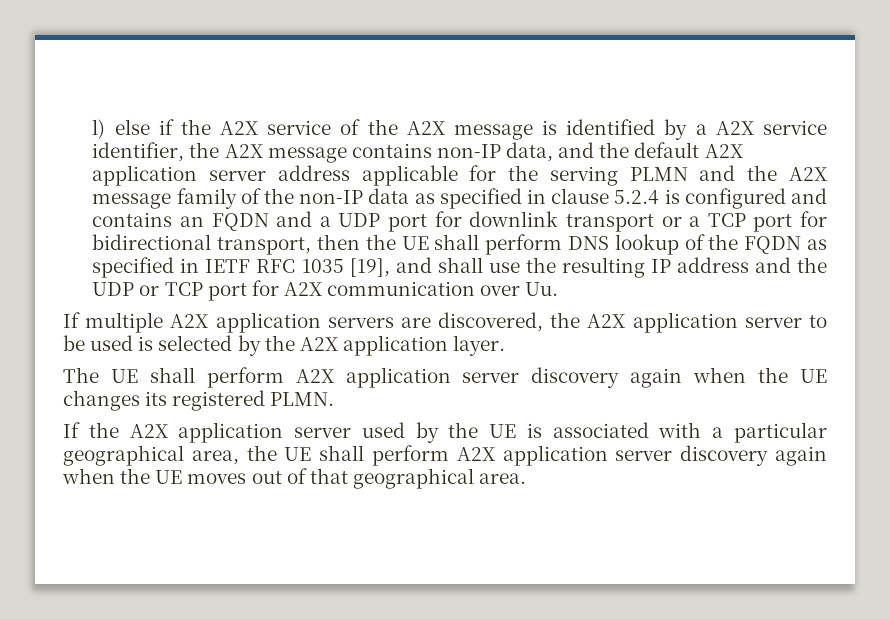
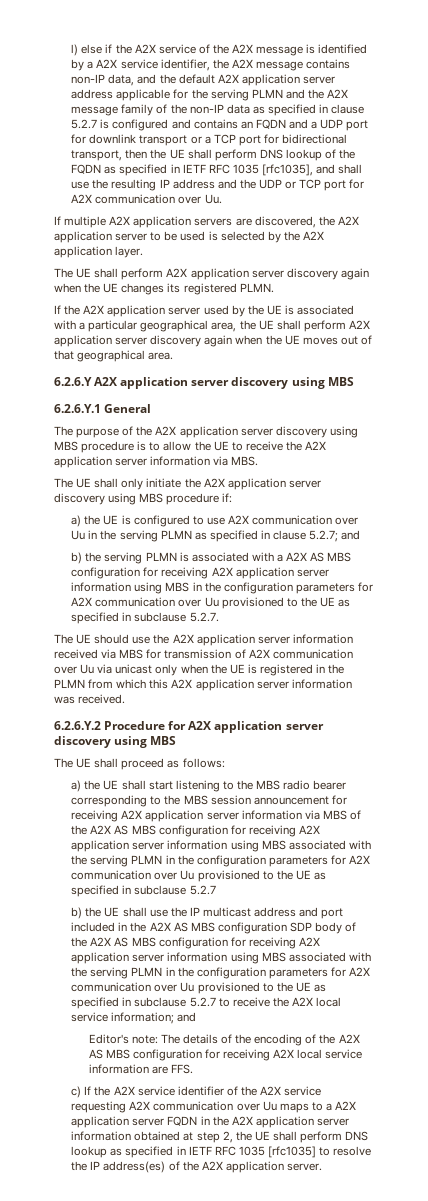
- l) else if the A2X service of the A2X message is identified by a A2X service identifier, the A2X message contains non-IP data, and the default A2X application server address applicable for the serving PLMN and the A2X message family of the non-IP data as specified in clause 5.2.4 is configured and contains an FQDN and a UDP port for downlink transport or a TCP port for bidirectional transport, then the UE shall perform DNS lookup of the FQDN as specified in IETF RFC 1035 [19], and shall use the resulting IP address and the UDP or TCP port for A2X communication over Uu.
+ l) else if the A2X service of the A2X message is identified by a A2X service identifier, the A2X message contains non-IP data, and the default A2X application server address applicable for the serving PLMN and the A2X message family of the non-IP data as specified in clause 5.2.7 is configured and contains an FQDN and a UDP port for downlink transport or a TCP port for bidirectional transport, then the UE shall perform DNS lookup of the FQDN as specified in IETF RFC 1035 [rfc1035], and shall use the resulting IP address and the UDP or TCP port for A2X communication over Uu.
+ 6.2.6.Y A2X application server discovery using MBS
+ 6.2.6.Y.1 General
+ The purpose of the A2X application server discovery using MBS procedure is to allow the UE to receive the A2X application server information via MBS.
+ The UE shall only initiate the A2X application server discovery using MBS procedure if:
+ a) the UE is configured to use A2X communication over Uu in the serving PLMN as specified in clause 5.2.7; and
+ b) the serving PLMN is associated with a A2X AS MBS configuration for receiving A2X application server information using MBS in the configuration parameters for A2X communication over Uu provisioned to the UE as specified in subclause 5.2.7.
+ The UE should use the A2X application server information received via MBS for transmission of A2X communication over Uu via unicast only when the UE is registered in the PLMN from which this A2X application server information was received.
+ 6.2.6.Y.2 Procedure for A2X application server discovery using MBS
+ The UE shall proceed as follows:
+ a) the UE shall start listening to the MBS radio bearer corresponding to the MBS session announcement for receiving A2X application server information via MBS of the A2X AS MBS configuration for receiving A2X application server information using MBS associated with the serving PLMN in the configuration parameters for A2X communication over Uu provisioned to the UE as specified in subclause 5.2.7
+ b) the UE shall use the IP multicast address and port included in the A2X AS MBS configuration SDP body of the A2X AS MBS configuration for receiving A2X application server information using MBS associated with the serving PLMN in the configuration parameters for A2X communication over Uu provisioned to the UE as specified in subclause 5.2.7 to receive the A2X local service information; and
+ Editor's note: The details of the encoding of the A2X AS MBS configuration for receiving A2X local service information are FFS.
+ c) If the A2X service identifier of the A2X service requesting A2X communication over Uu maps to a A2X application server FQDN in the A2X application server information obtained at step 2, the UE shall perform DNS lookup as specified in IETF RFC 1035 [rfc1035] to resolve the IP address(es) of the A2X application server.

